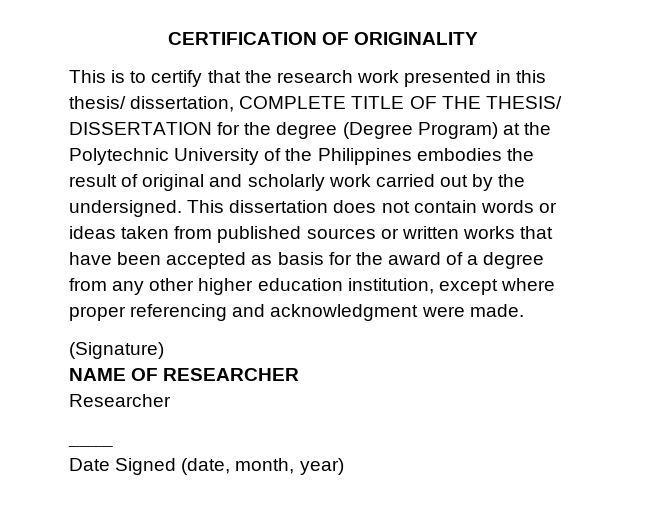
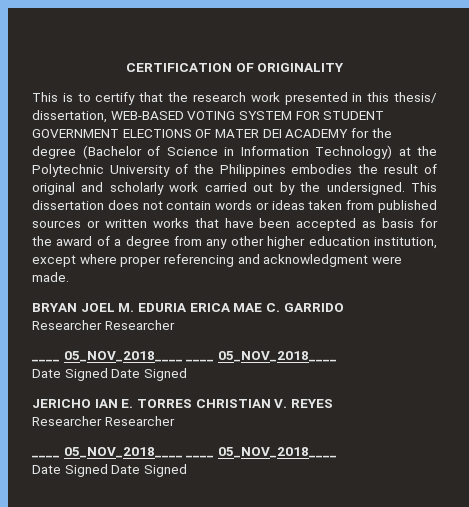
- This is to certify that the research work presented in this thesis/ dissertation, COMPLETE TITLE OF THE THESIS/ DISSERTATION for the degree (Degree Program) at the Polytechnic University of the Philippines embodies the result of original and scholarly work carried out by the undersigned.
+ This is to certify that the research work presented in this thesis/ dissertation, WEB-BASED VOTING SYSTEM FOR STUDENT GOVERNMENT ELECTIONS OF MATER DEI ACADEMY for the degree (Bachelor of Science in Information Technology) at the Polytechnic University of the Philippines embodies the result of original and scholarly work carried out by the undersigned.
- (Signature)
- NAME OF RESEARCHER
- Researcher
- ____
- Date Signed (date, month, year)
+ BRYAN JOEL M. EDURIA ERICA MAE C. GARRIDO
+ Researcher Researcher
+ ____ 05_NOV_2018____ ____ 05_NOV_2018____
+ Date Signed Date Signed
+ JERICHO IAN E. TORRES CHRISTIAN V. REYES
+ Researcher Researcher
+ ____ 05_NOV_2018____ ____ 05_NOV_2018____
+ Date Signed Date Signed

